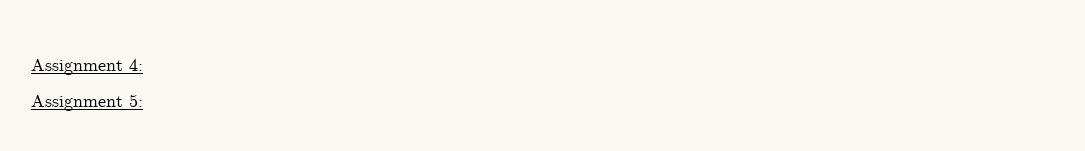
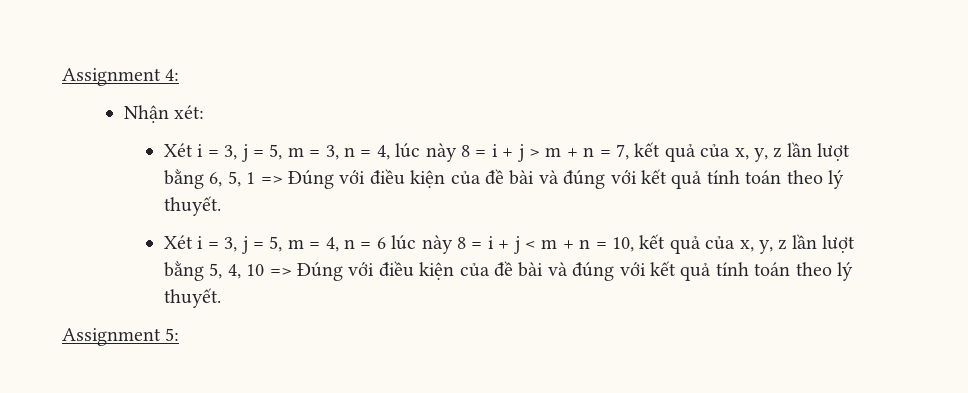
+ Nhận xét:
+ Xét i = 3, j = 5, m = 3, n = 4, lúc này 8 = i + j > m + n = 7, kết quả của x, y, z lần lượt bằng 6, 5, 1 => Đúng với điều kiện của đề bài và đúng với kết quả tính toán theo lý thuyết.
+ Xét i = 3, j = 5, m = 4, n = 6 lúc này 8 = i + j < m + n = 10, kết quả của x, y, z lần lượt bằng 5, 4, 10 => Đúng với điều kiện của đề bài và đúng với kết quả tính toán theo lý thuyết.

